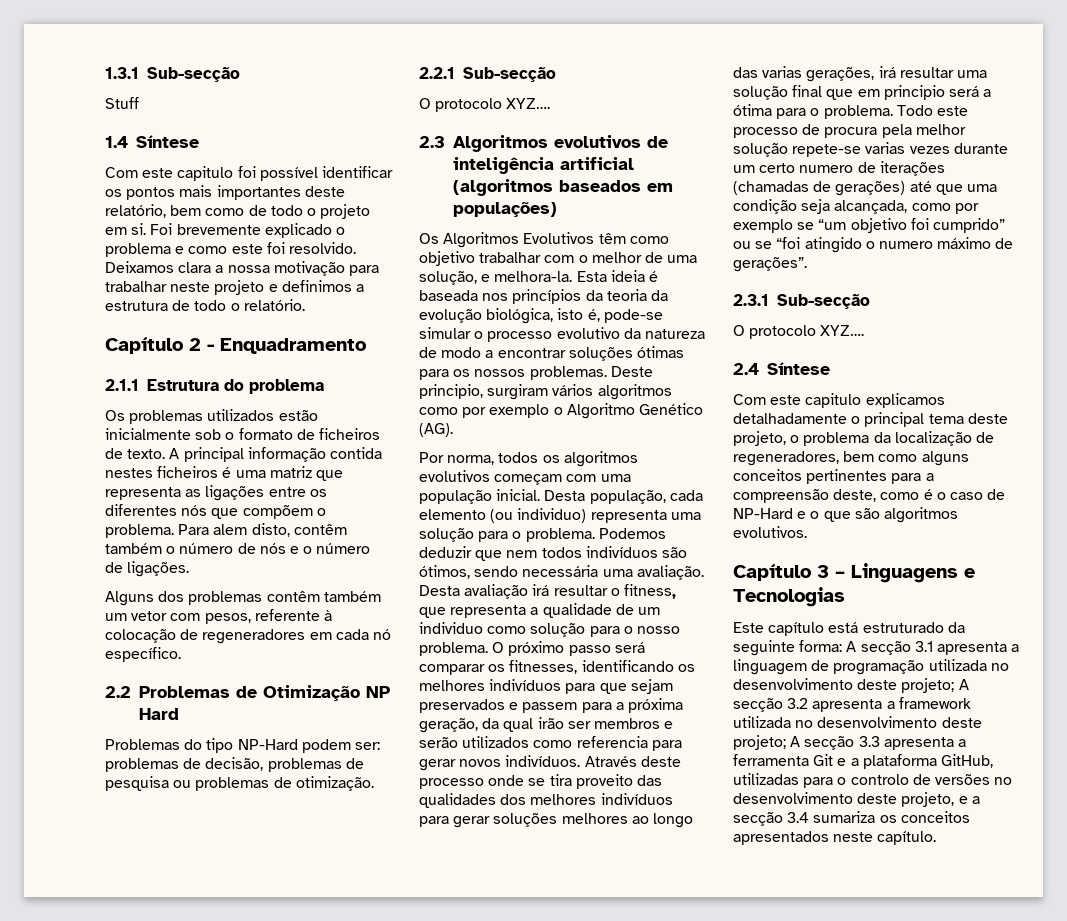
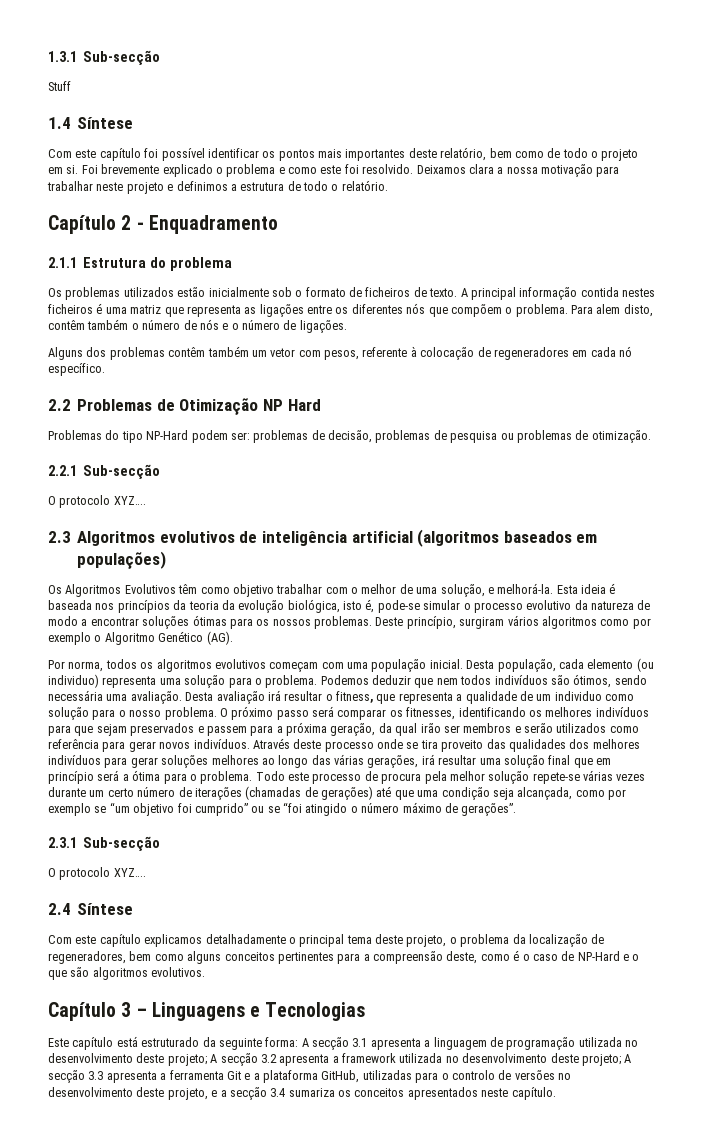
- Com este capitulo foi possível identificar os pontos mais importantes deste relatório, bem como de todo o projeto em si.
+ Com este capítulo foi possível identificar os pontos mais importantes deste relatório, bem como de todo o projeto em si.
- Os Algoritmos Evolutivos têm como objetivo trabalhar com o melhor de uma solução, e melhora-la.
+ Os Algoritmos Evolutivos têm como objetivo trabalhar com o melhor de uma solução, e melhorá-la.
- Deste principio, surgiram vários algoritmos como por exemplo o Algoritmo Genético (AG).
+ Deste princípio, surgiram vários algoritmos como por exemplo o Algoritmo Genético (AG).
- O próximo passo será comparar os fitnesses, identificando os melhores indivíduos para que sejam preservados e passem para a próxima geração, da qual irão ser membros e serão utilizados como referencia para gerar novos indivíduos.
+ O próximo passo será comparar os fitnesses, identificando os melhores indivíduos para que sejam preservados e passem para a próxima geração, da qual irão ser membros e serão utilizados como referência para gerar novos indivíduos.
- Através deste processo onde se tira proveito das qualidades dos melhores indivíduos para gerar soluções melhores ao longo das varias gerações, irá resultar uma solução final que em principio será a ótima para o problema.
+ Através deste processo onde se tira proveito das qualidades dos melhores indivíduos para gerar soluções melhores ao longo das várias gerações, irá resultar uma solução final que em princípio será a ótima para o problema.
- Todo este processo de procura pela melhor solução repete-se varias vezes durante um certo numero de iterações (chamadas de gerações) até que uma condição seja alcançada, como por exemplo se “um objetivo foi cumprido” ou se “foi atingido o numero máximo de gerações”.
+ Todo este processo de procura pela melhor solução repete-se várias vezes durante um certo número de iterações (chamadas de gerações) até que uma condição seja alcançada, como por exemplo se “um objetivo foi cumprido” ou se “foi atingido o número máximo de gerações”.
- Com este capitulo explicamos detalhadamente o principal tema deste projeto, o problema da localização de regeneradores, bem como alguns conceitos pertinentes para a compreensão deste, como é o caso de NP-Hard e o que são algoritmos evolutivos.
+ Com este capítulo explicamos detalhadamente o principal tema deste projeto, o problema da localização de regeneradores, bem como alguns conceitos pertinentes para a compreensão deste, como é o caso de NP-Hard e o que são algoritmos evolutivos.

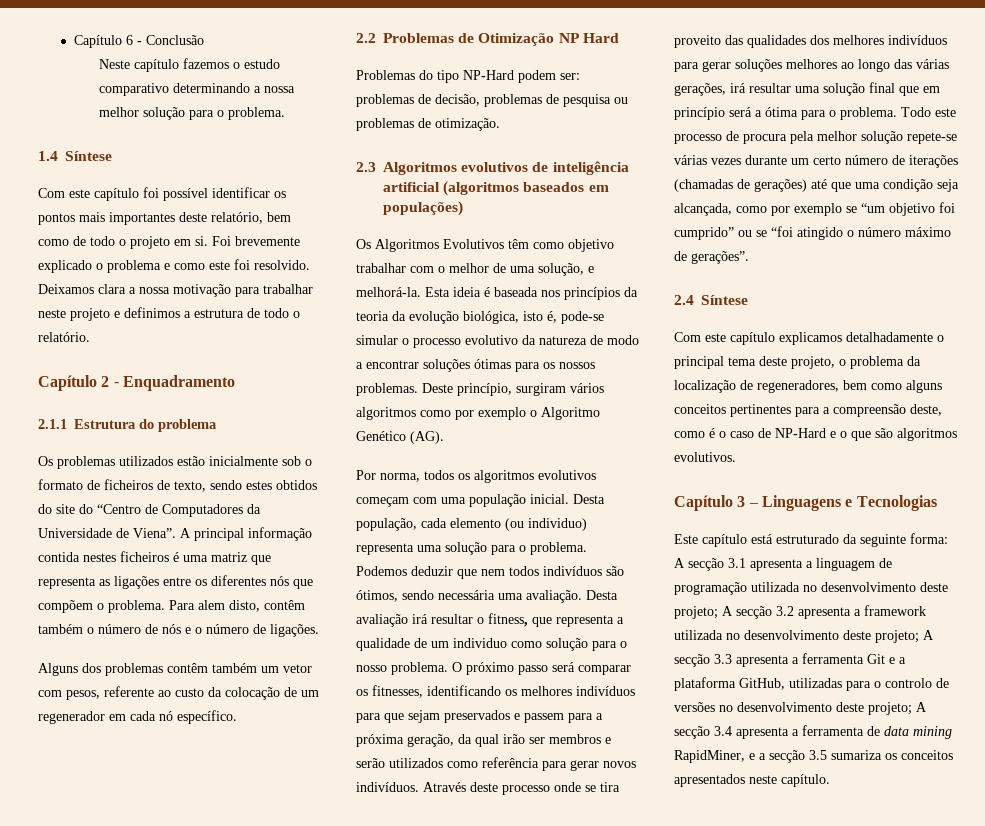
- 1.3.1 Sub-secção
- Stuff
+ Capítulo 6 - Conclusão
+ Neste capítulo fazemos o estudo comparativo determinando a nossa melhor solução para o problema.
- Os problemas utilizados estão inicialmente sob o formato de ficheiros de texto.
+ Os problemas utilizados estão inicialmente sob o formato de ficheiros de texto, sendo estes obtidos do site do “Centro de Computadores da Universidade de Viena”.
- Alguns dos problemas contêm também um vetor com pesos, referente à colocação de regeneradores em cada nó específico.
+ Alguns dos problemas contêm também um vetor com pesos, referente ao custo da colocação de um regenerador em cada nó específico.
- 2.2.1 Sub-secção
- O protocolo XYZ….
- 2.3.1 Sub-secção
- O protocolo XYZ….
- Este capítulo está estruturado da seguinte forma: A secção 3.1 apresenta a linguagem de programação utilizada no desenvolvimento deste projeto; A secção 3.2 apresenta a framework utilizada no desenvolvimento deste projeto; A secção 3.3 apresenta a ferramenta Git e a plataforma GitHub, utilizadas para o controlo de versões no desenvolvimento deste projeto, e a secção 3.4 sumariza os conceitos apresentados neste capítulo.
+ Este capítulo está estruturado da seguinte forma: A secção 3.1 apresenta a linguagem de programação utilizada no desenvolvimento deste projeto; A secção 3.2 apresenta a framework utilizada no desenvolvimento deste projeto; A secção 3.3 apresenta a ferramenta Git e a plataforma GitHub, utilizadas para o controlo de versões no desenvolvimento deste projeto; A secção 3.4 apresenta a ferramenta de data mining RapidMiner, e a secção 3.5 sumariza os conceitos apresentados neste capítulo.

